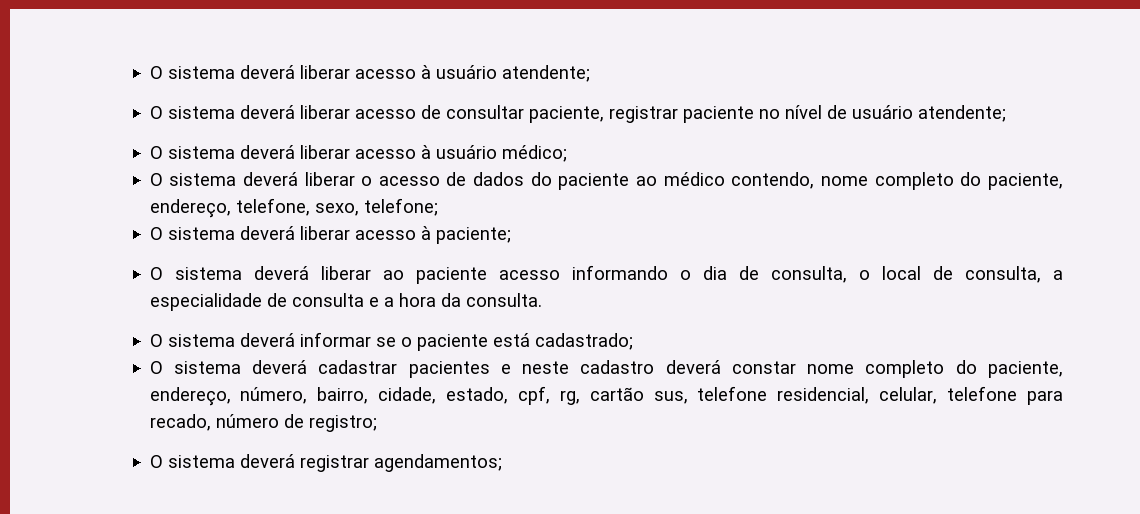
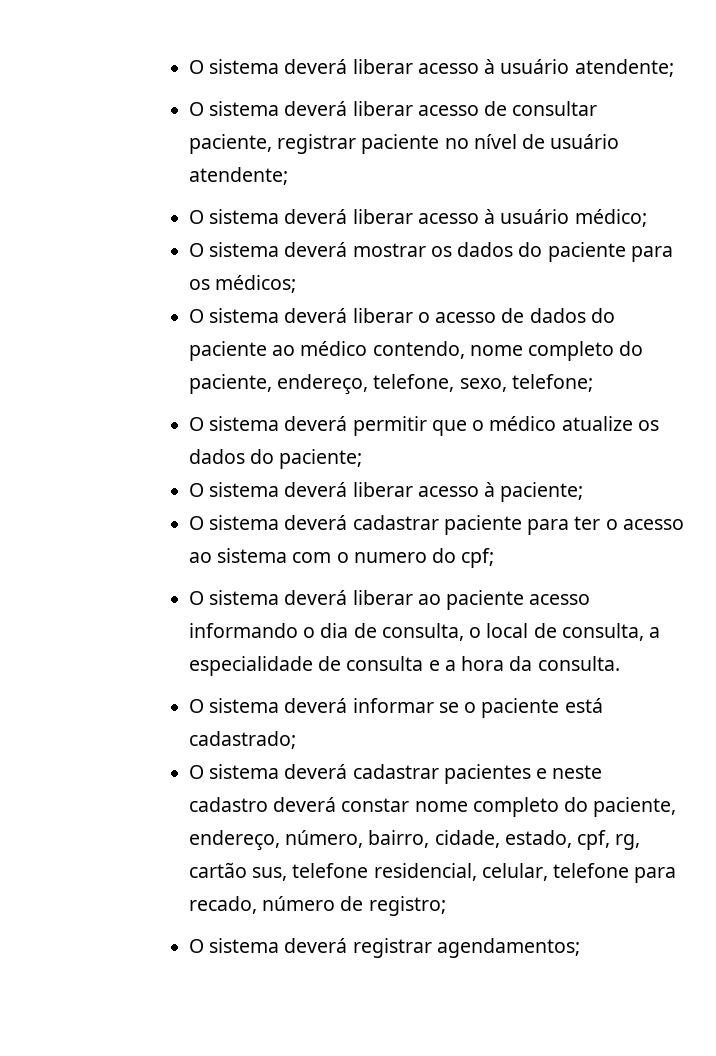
+ O sistema deverá mostrar os dados do paciente para os médicos;
+ O sistema deverá permitir que o médico atualize os dados do paciente;
+ O sistema deverá cadastrar paciente para ter o acesso ao sistema com o numero do cpf;

